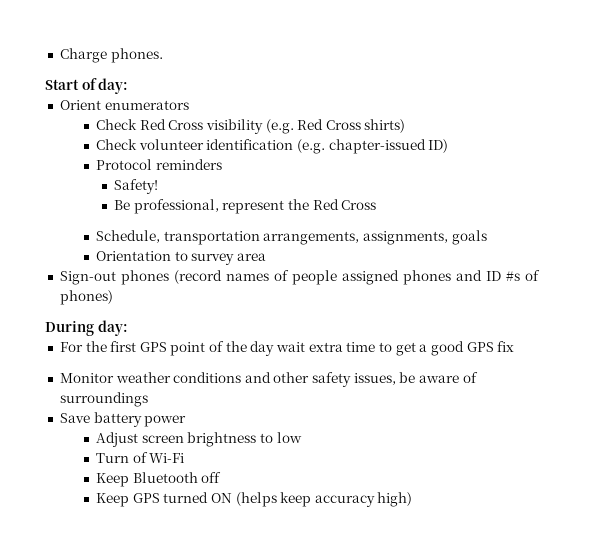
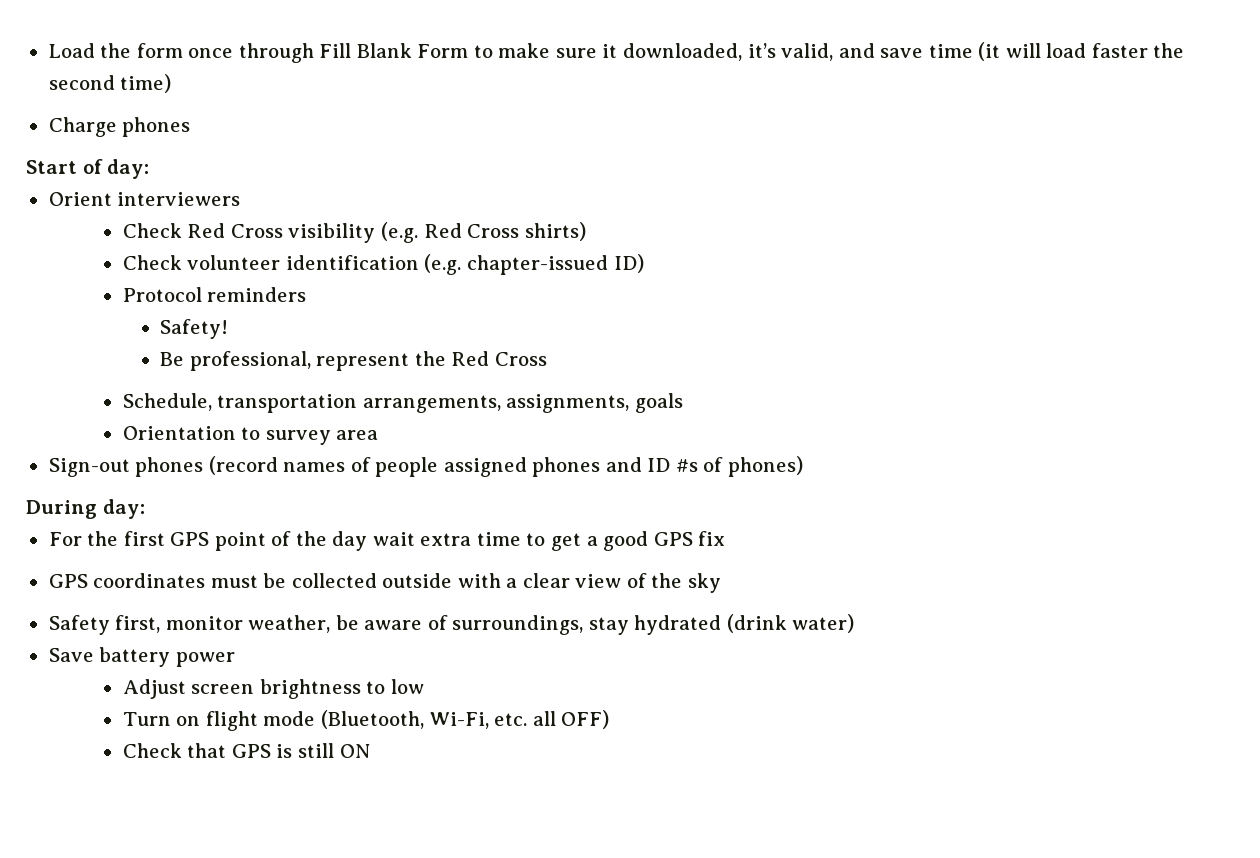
- Charge phones.
+ Load the form once through Fill Blank Form to make sure it downloaded, it’s valid, and save time (it will load faster the second time)
+ Charge phones
- Orient enumerators
+ Orient interviewers
- Monitor weather conditions and other safety issues, be aware of surroundings
+ GPS coordinates must be collected outside with a clear view of the sky
+ Safety first, monitor weather, be aware of surroundings, stay hydrated (drink water)
- Turn of Wi-Fi
- Keep Bluetooth off
- Keep GPS turned ON (helps keep accuracy high)
+ Turn on flight mode (Bluetooth, Wi-Fi, etc. all OFF)
+ Check that GPS is still ON

